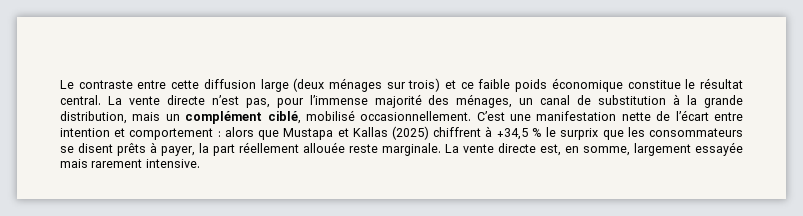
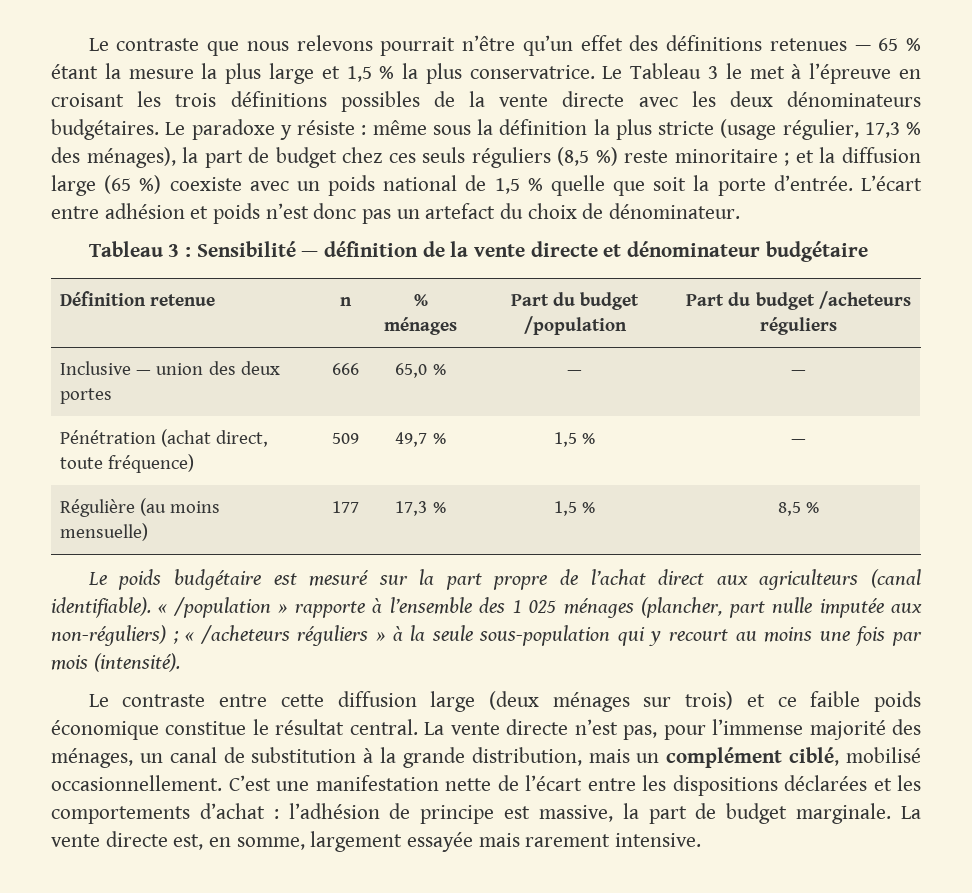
+ Le contraste que nous relevons pourrait n’être qu’un effet des définitions retenues — 65 % étant la mesure la plus large et 1,5 % la plus conservatrice. Le Tableau 3 le met à l’épreuve en croisant les trois définitions possibles de la vente directe avec les deux dénominateurs budgétaires. Le paradoxe y résiste : même sous la définition la plus stricte (usage régulier, 17,3 % des ménages), la part de budget chez ces seuls réguliers (8,5 %) reste minoritaire ; et la diffusion large (65 %) coexiste avec un poids national de 1,5 % quelle que soit la porte d’entrée. L’écart entre adhésion et poids n’est donc pas un artefact du choix de dénominateur.
+ Tableau 3 : Sensibilité — définition de la vente directe et dénominateur budgétaire
+ Définition retenue | n | % ménages | Part du budget /population | Part du budget /acheteurs réguliers
+ Inclusive — union des deux portes | 666 | 65,0 % | — | —
+ Pénétration (achat direct, toute fréquence) | 509 | 49,7 % | 1,5 % | —
+ Régulière (au moins mensuelle) | 177 | 17,3 % | 1,5 % | 8,5 %
+ Le poids budgétaire est mesuré sur la part propre de l’achat direct aux agriculteurs (canal identifiable). « /population » rapporte à l’ensemble des 1 025 ménages (plancher, part nulle imputée aux non-réguliers) ; « /acheteurs réguliers » à la seule sous-population qui y recourt au moins une fois par mois (intensité).
- C’est une manifestation nette de l’écart entre intention et comportement : alors que Mustapa et Kallas (2025) chiffrent à +34,5 % le surprix que les consommateurs se disent prêts à payer, la part réellement allouée reste marginale.
+ C’est une manifestation nette de l’écart entre les dispositions déclarées et les comportements d’achat : l’adhésion de principe est massive, la part de budget marginale.

